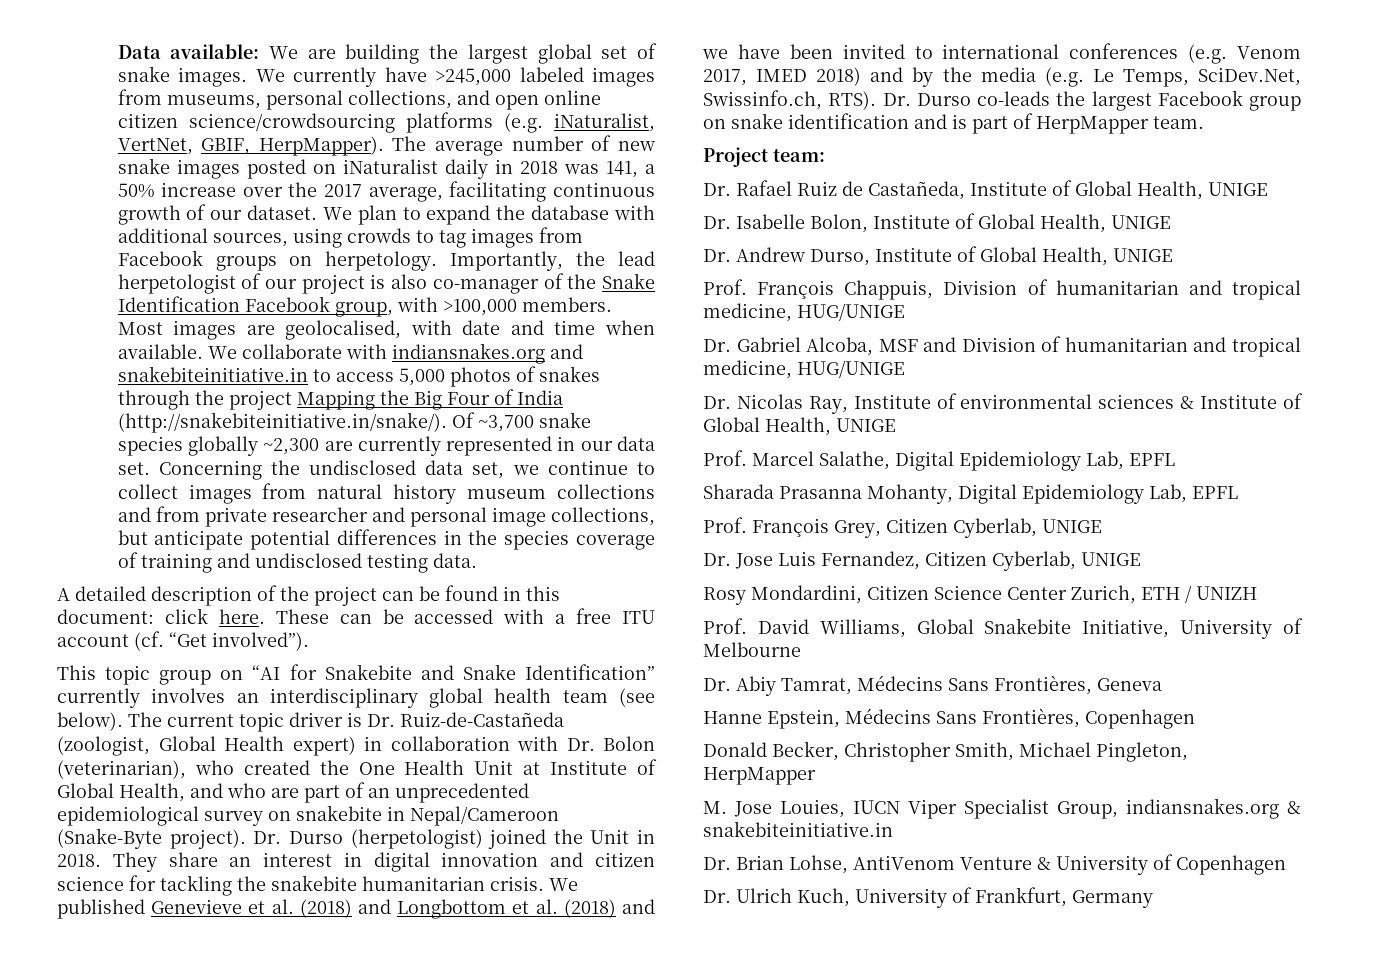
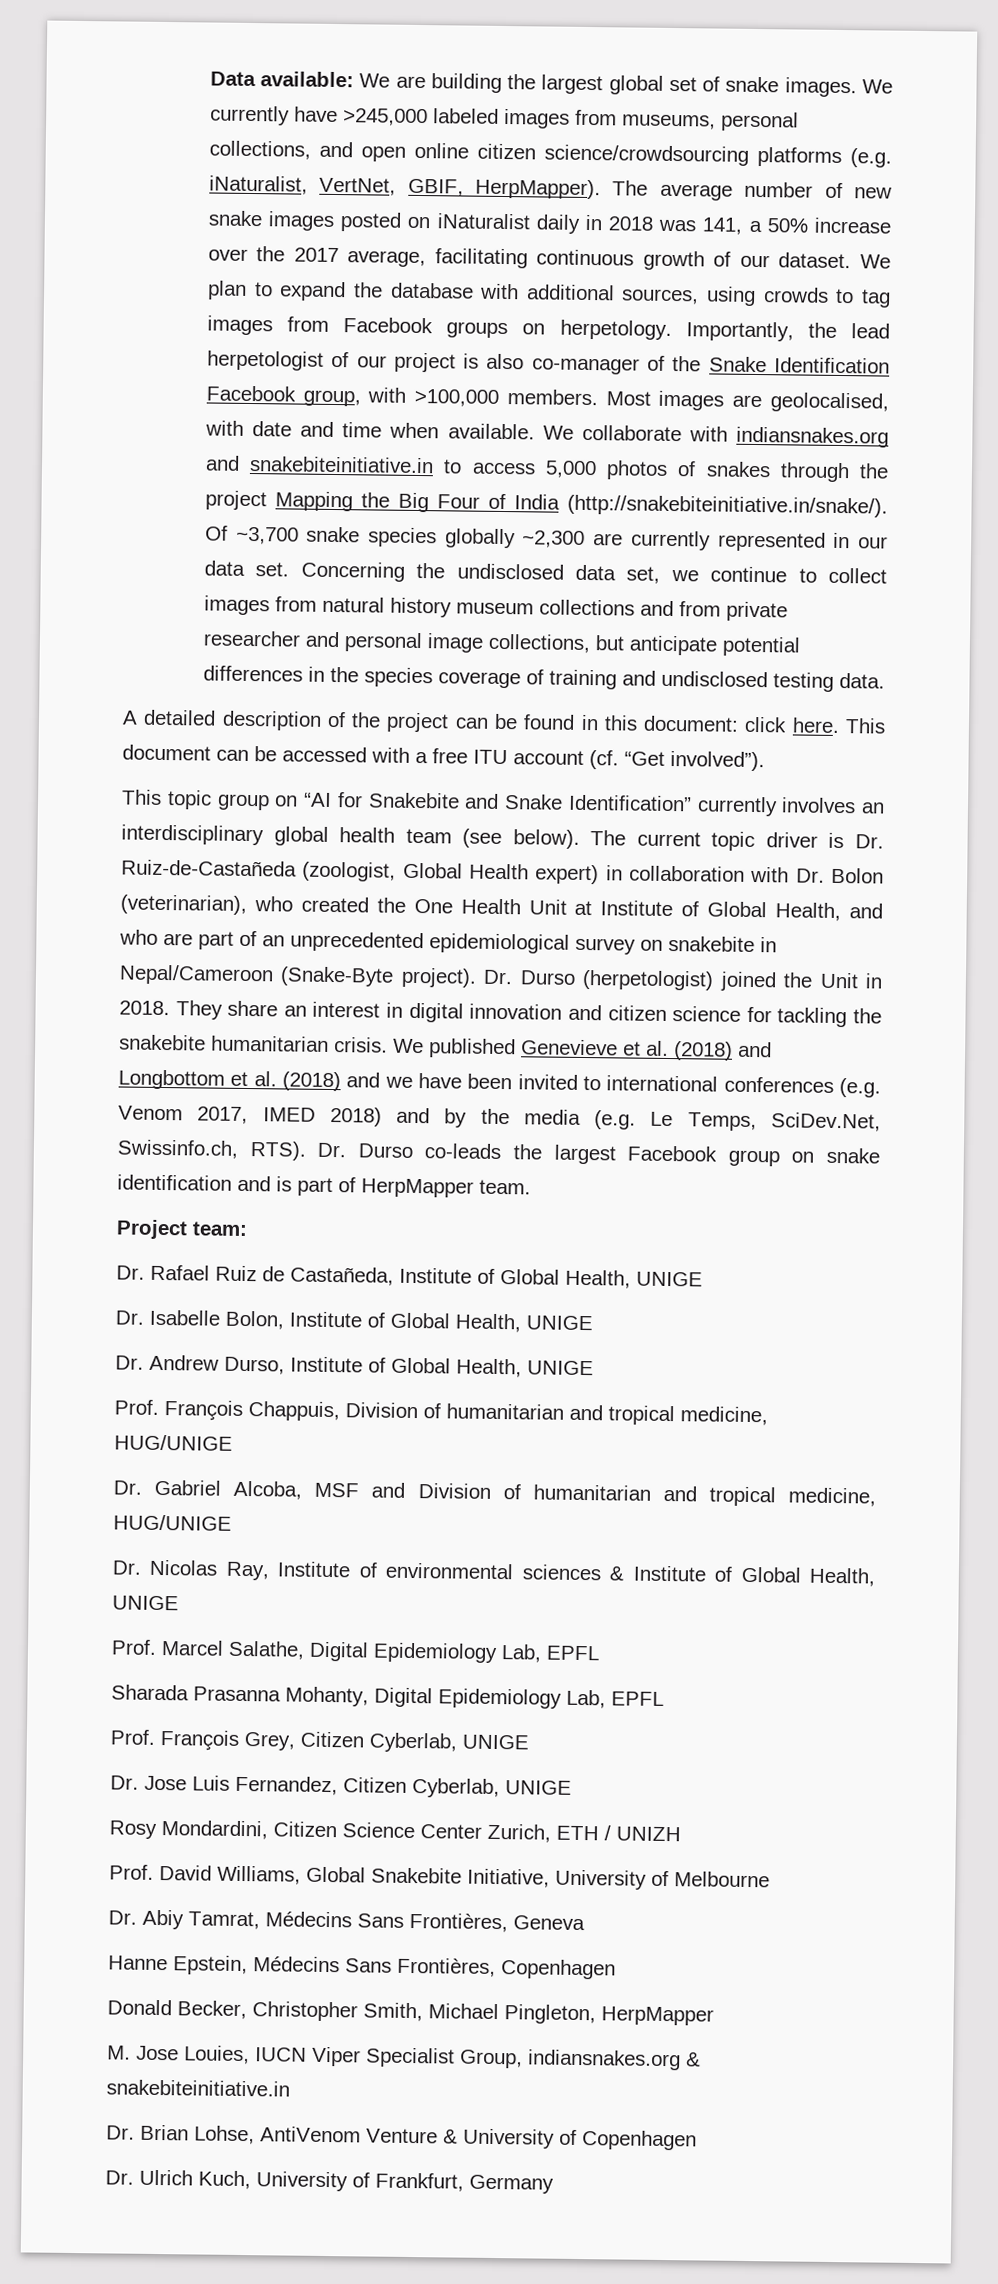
- These can be accessed with a free ITU account (cf. “Get involved”).
+ This document can be accessed with a free ITU account (cf. “Get involved”).

